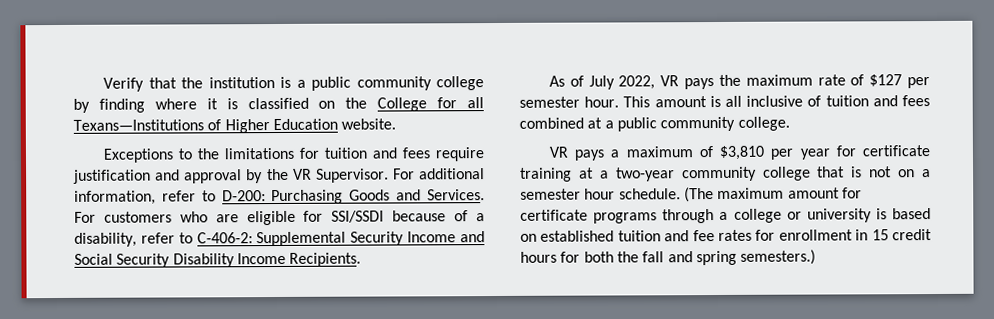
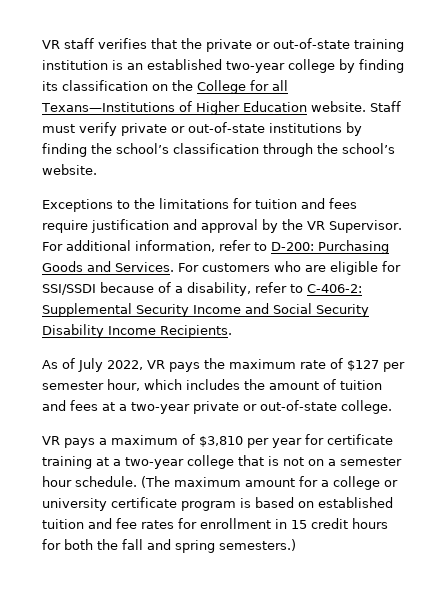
- Verify that the institution is a public community college by finding where it is classified on the College for all Texans—Institutions of Higher Education website.
+ VR staff verifies that the private or out-of-state training institution is an established two-year college by finding its classification on the College for all Texans—Institutions of Higher Education website. Staff must verify private or out-of-state institutions by finding the school’s classification through the school’s website.
- As of July 2022, VR pays the maximum rate of $127 per semester hour. This amount is all inclusive of tuition and fees combined at a public community college.
+ As of July 2022, VR pays the maximum rate of $127 per semester hour, which includes the amount of tuition and fees at a two-year private or out-of-state college.
- VR pays a maximum of $3,810 per year for certificate training at a two-year community college that is not on a semester hour schedule.
+ VR pays a maximum of $3,810 per year for certificate training at a two-year college that is not on a semester hour schedule.
- (The maximum amount for certificate programs through a college or university is based on established tuition and fee rates for enrollment in 15 credit hours for both the fall and spring semesters.)
+ (The maximum amount for a college or university certificate program is based on established tuition and fee rates for enrollment in 15 credit hours for both the fall and spring semesters.)

